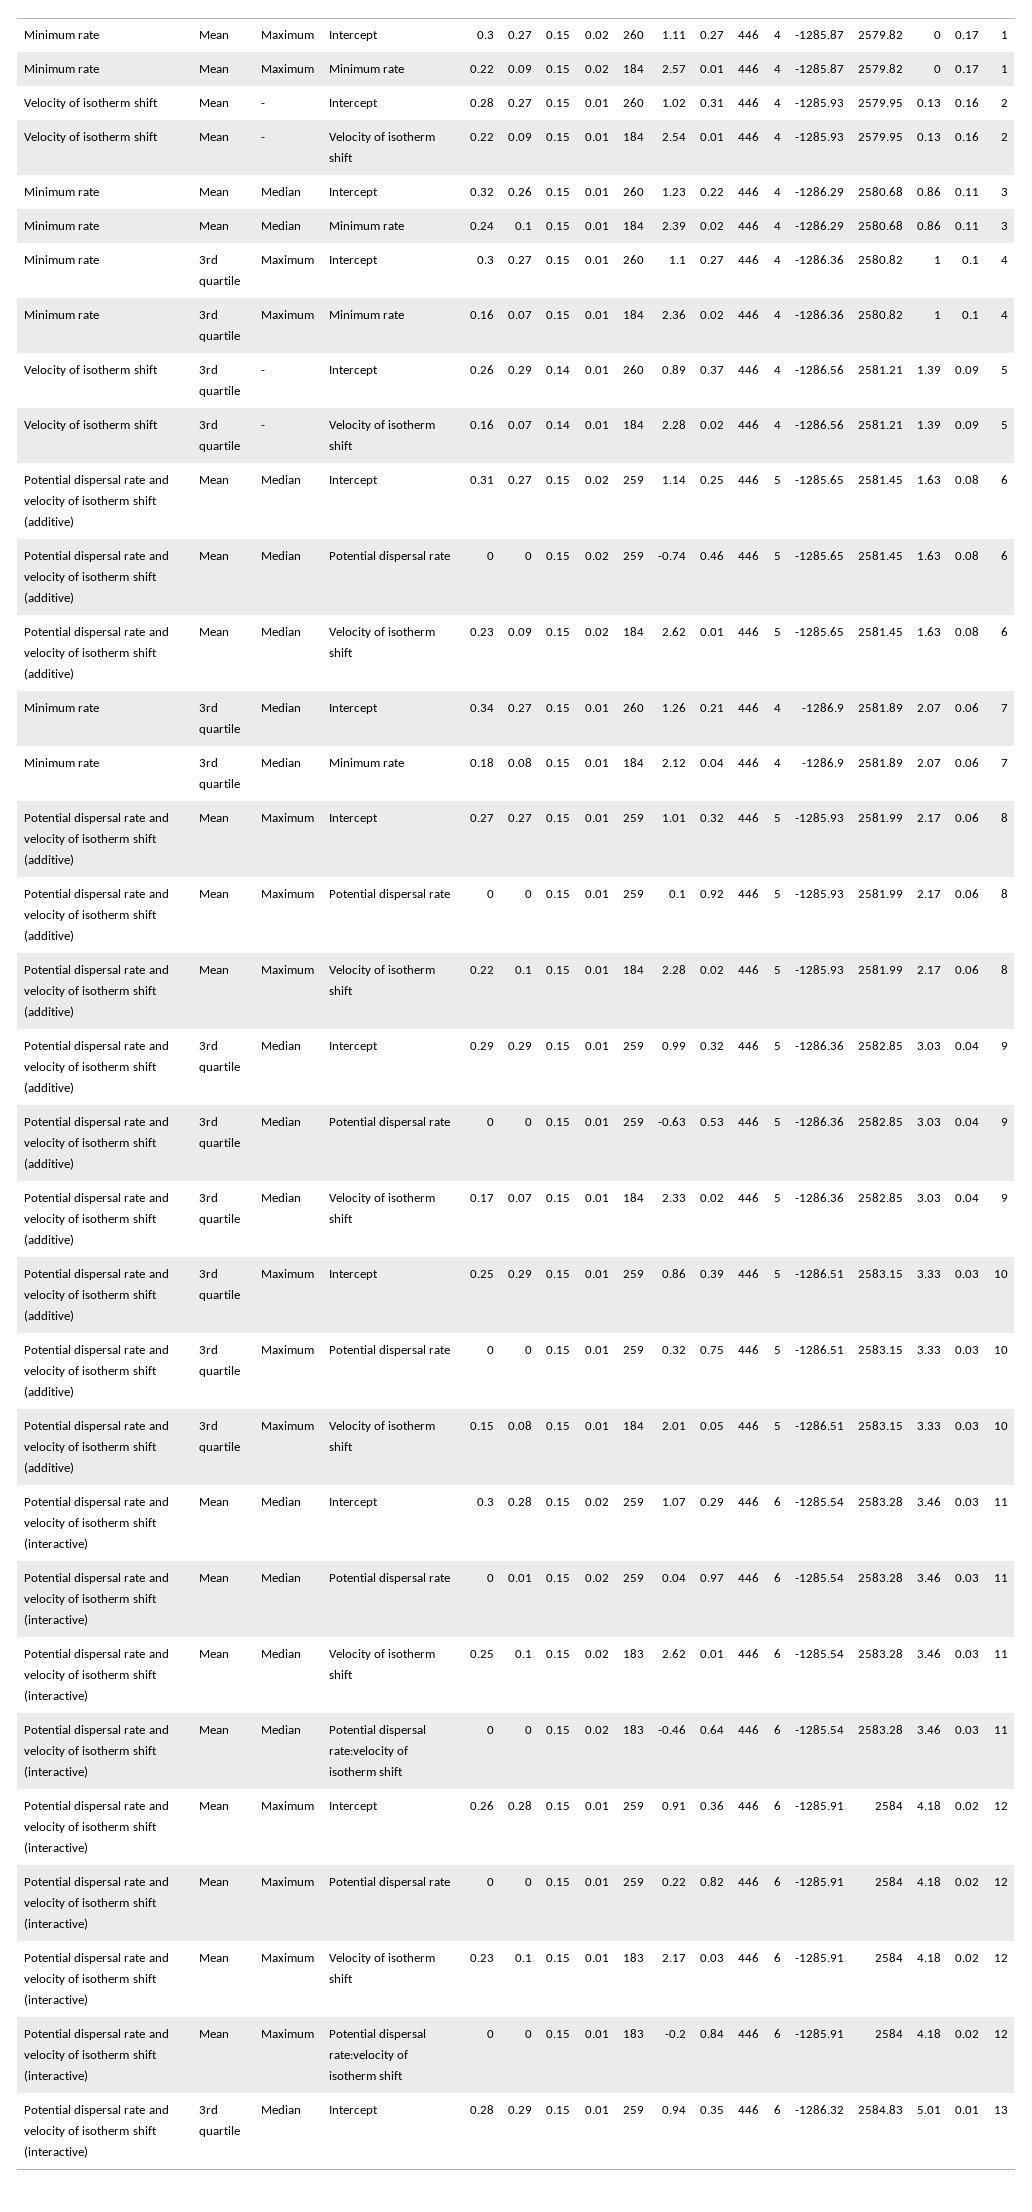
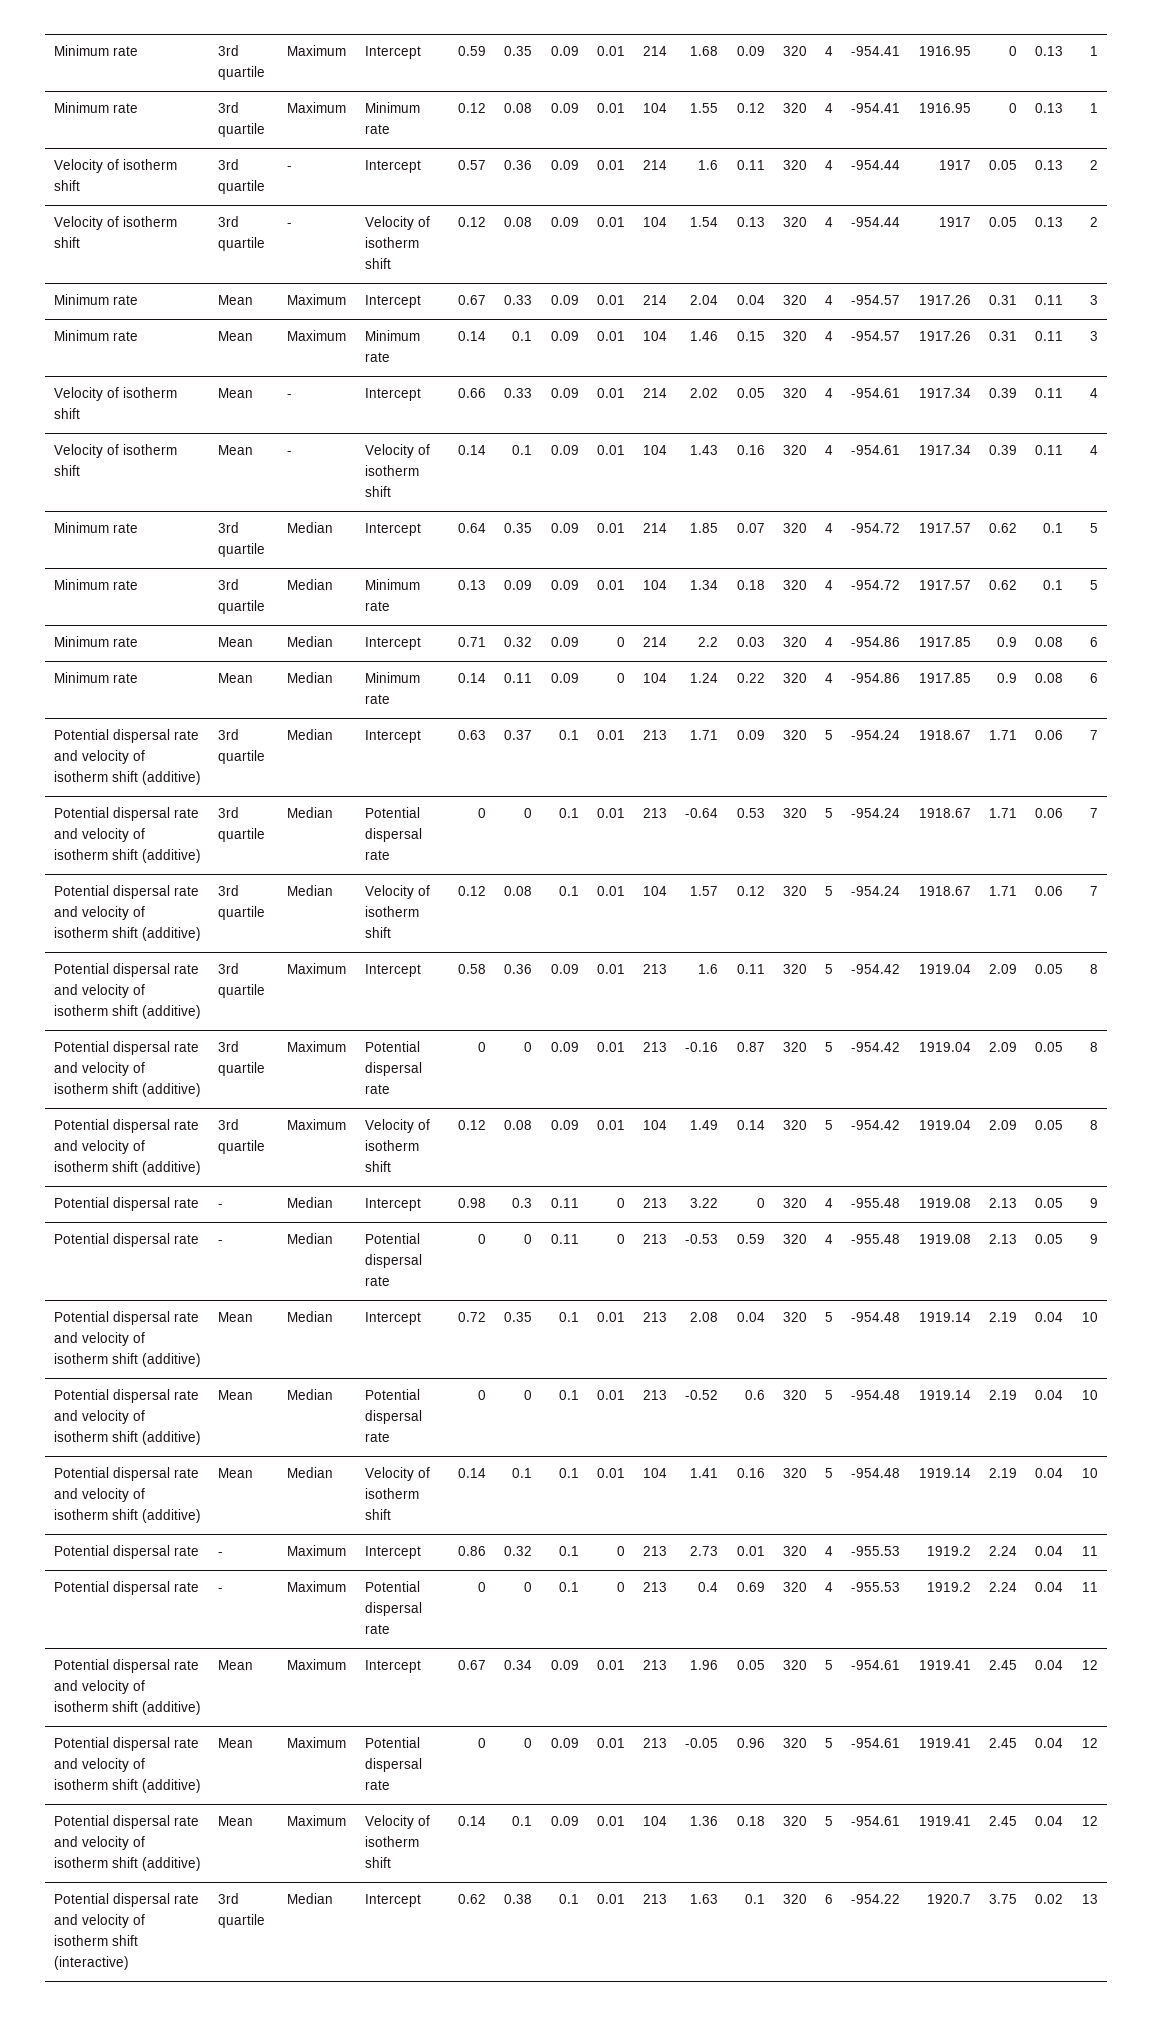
- Minimum rate | Mean | Maximum | Intercept | 0.3 | 0.27 | 0.15 | 0.02 | 260 | 1.11 | 0.27 | 446 | 4 | -1285.87 | 2579.82 | 0 | 0.17 | 1
- Minimum rate | Mean | Maximum | Minimum rate | 0.22 | 0.09 | 0.15 | 0.02 | 184 | 2.57 | 0.01 | 446 | 4 | -1285.87 | 2579.82 | 0 | 0.17 | 1
- Velocity of isotherm shift | Mean | - | Intercept | 0.28 | 0.27 | 0.15 | 0.01 | 260 | 1.02 | 0.31 | 446 | 4 | -1285.93 | 2579.95 | 0.13 | 0.16 | 2
- Velocity of isotherm shift | Mean | - | Velocity of isotherm shift | 0.22 | 0.09 | 0.15 | 0.01 | 184 | 2.54 | 0.01 | 446 | 4 | -1285.93 | 2579.95 | 0.13 | 0.16 | 2
- Minimum rate | Mean | Median | Intercept | 0.32 | 0.26 | 0.15 | 0.01 | 260 | 1.23 | 0.22 | 446 | 4 | -1286.29 | 2580.68 | 0.86 | 0.11 | 3
- Minimum rate | Mean | Median | Minimum rate | 0.24 | 0.1 | 0.15 | 0.01 | 184 | 2.39 | 0.02 | 446 | 4 | -1286.29 | 2580.68 | 0.86 | 0.11 | 3
- Minimum rate | 3rd quartile | Maximum | Intercept | 0.3 | 0.27 | 0.15 | 0.01 | 260 | 1.1 | 0.27 | 446 | 4 | -1286.36 | 2580.82 | 1 | 0.1 | 4
+ Minimum rate | 3rd quartile | Maximum | Intercept | 0.59 | 0.35 | 0.09 | 0.01 | 214 | 1.68 | 0.09 | 320 | 4 | -954.41 | 1916.95 | 0 | 0.13 | 1
- Minimum rate | 3rd quartile | Maximum | Minimum rate | 0.16 | 0.07 | 0.15 | 0.01 | 184 | 2.36 | 0.02 | 446 | 4 | -1286.36 | 2580.82 | 1 | 0.1 | 4
+ Minimum rate | 3rd quartile | Maximum | Minimum rate | 0.12 | 0.08 | 0.09 | 0.01 | 104 | 1.55 | 0.12 | 320 | 4 | -954.41 | 1916.95 | 0 | 0.13 | 1
- Velocity of isotherm shift | 3rd quartile | - | Intercept | 0.26 | 0.29 | 0.14 | 0.01 | 260 | 0.89 | 0.37 | 446 | 4 | -1286.56 | 2581.21 | 1.39 | 0.09 | 5
+ Velocity of isotherm shift | 3rd quartile | - | Intercept | 0.57 | 0.36 | 0.09 | 0.01 | 214 | 1.6 | 0.11 | 320 | 4 | -954.44 | 1917 | 0.05 | 0.13 | 2
- Velocity of isotherm shift | 3rd quartile | - | Velocity of isotherm shift | 0.16 | 0.07 | 0.14 | 0.01 | 184 | 2.28 | 0.02 | 446 | 4 | -1286.56 | 2581.21 | 1.39 | 0.09 | 5
- Potential dispersal rate and velocity of isotherm shift (additive) | Mean | Median | Intercept | 0.31 | 0.27 | 0.15 | 0.02 | 259 | 1.14 | 0.25 | 446 | 5 | -1285.65 | 2581.45 | 1.63 | 0.08 | 6
- Potential dispersal rate and velocity of isotherm shift (additive) | Mean | Median | Potential dispersal rate | 0 | 0 | 0.15 | 0.02 | 259 | -0.74 | 0.46 | 446 | 5 | -1285.65 | 2581.45 | 1.63 | 0.08 | 6
- Potential dispersal rate and velocity of isotherm shift (additive) | Mean | Median | Velocity of isotherm shift | 0.23 | 0.09 | 0.15 | 0.02 | 184 | 2.62 | 0.01 | 446 | 5 | -1285.65 | 2581.45 | 1.63 | 0.08 | 6
+ Velocity of isotherm shift | 3rd quartile | - | Velocity of isotherm shift | 0.12 | 0.08 | 0.09 | 0.01 | 104 | 1.54 | 0.13 | 320 | 4 | -954.44 | 1917 | 0.05 | 0.13 | 2
+ Minimum rate | Mean | Maximum | Intercept | 0.67 | 0.33 | 0.09 | 0.01 | 214 | 2.04 | 0.04 | 320 | 4 | -954.57 | 1917.26 | 0.31 | 0.11 | 3
+ Minimum rate | Mean | Maximum | Minimum rate | 0.14 | 0.1 | 0.09 | 0.01 | 104 | 1.46 | 0.15 | 320 | 4 | -954.57 | 1917.26 | 0.31 | 0.11 | 3
+ Velocity of isotherm shift | Mean | - | Intercept | 0.66 | 0.33 | 0.09 | 0.01 | 214 | 2.02 | 0.05 | 320 | 4 | -954.61 | 1917.34 | 0.39 | 0.11 | 4
+ Velocity of isotherm shift | Mean | - | Velocity of isotherm shift | 0.14 | 0.1 | 0.09 | 0.01 | 104 | 1.43 | 0.16 | 320 | 4 | -954.61 | 1917.34 | 0.39 | 0.11 | 4
- Minimum rate | 3rd quartile | Median | Intercept | 0.34 | 0.27 | 0.15 | 0.01 | 260 | 1.26 | 0.21 | 446 | 4 | -1286.9 | 2581.89 | 2.07 | 0.06 | 7
+ Minimum rate | 3rd quartile | Median | Intercept | 0.64 | 0.35 | 0.09 | 0.01 | 214 | 1.85 | 0.07 | 320 | 4 | -954.72 | 1917.57 | 0.62 | 0.1 | 5
- Minimum rate | 3rd quartile | Median | Minimum rate | 0.18 | 0.08 | 0.15 | 0.01 | 184 | 2.12 | 0.04 | 446 | 4 | -1286.9 | 2581.89 | 2.07 | 0.06 | 7
- Potential dispersal rate and velocity of isotherm shift (additive) | Mean | Maximum | Intercept | 0.27 | 0.27 | 0.15 | 0.01 | 259 | 1.01 | 0.32 | 446 | 5 | -1285.93 | 2581.99 | 2.17 | 0.06 | 8
- Potential dispersal rate and velocity of isotherm shift (additive) | Mean | Maximum | Potential dispersal rate | 0 | 0 | 0.15 | 0.01 | 259 | 0.1 | 0.92 | 446 | 5 | -1285.93 | 2581.99 | 2.17 | 0.06 | 8
- Potential dispersal rate and velocity of isotherm shift (additive) | Mean | Maximum | Velocity of isotherm shift | 0.22 | 0.1 | 0.15 | 0.01 | 184 | 2.28 | 0.02 | 446 | 5 | -1285.93 | 2581.99 | 2.17 | 0.06 | 8
+ Minimum rate | 3rd quartile | Median | Minimum rate | 0.13 | 0.09 | 0.09 | 0.01 | 104 | 1.34 | 0.18 | 320 | 4 | -954.72 | 1917.57 | 0.62 | 0.1 | 5
+ Minimum rate | Mean | Median | Intercept | 0.71 | 0.32 | 0.09 | 0 | 214 | 2.2 | 0.03 | 320 | 4 | -954.86 | 1917.85 | 0.9 | 0.08 | 6
+ Minimum rate | Mean | Median | Minimum rate | 0.14 | 0.11 | 0.09 | 0 | 104 | 1.24 | 0.22 | 320 | 4 | -954.86 | 1917.85 | 0.9 | 0.08 | 6
- Potential dispersal rate and velocity of isotherm shift (additive) | 3rd quartile | Median | Intercept | 0.29 | 0.29 | 0.15 | 0.01 | 259 | 0.99 | 0.32 | 446 | 5 | -1286.36 | 2582.85 | 3.03 | 0.04 | 9
+ Potential dispersal rate and velocity of isotherm shift (additive) | 3rd quartile | Median | Intercept | 0.63 | 0.37 | 0.1 | 0.01 | 213 | 1.71 | 0.09 | 320 | 5 | -954.24 | 1918.67 | 1.71 | 0.06 | 7
- Potential dispersal rate and velocity of isotherm shift (additive) | 3rd quartile | Median | Potential dispersal rate | 0 | 0 | 0.15 | 0.01 | 259 | -0.63 | 0.53 | 446 | 5 | -1286.36 | 2582.85 | 3.03 | 0.04 | 9
+ Potential dispersal rate and velocity of isotherm shift (additive) | 3rd quartile | Median | Potential dispersal rate | 0 | 0 | 0.1 | 0.01 | 213 | -0.64 | 0.53 | 320 | 5 | -954.24 | 1918.67 | 1.71 | 0.06 | 7
- Potential dispersal rate and velocity of isotherm shift (additive) | 3rd quartile | Median | Velocity of isotherm shift | 0.17 | 0.07 | 0.15 | 0.01 | 184 | 2.33 | 0.02 | 446 | 5 | -1286.36 | 2582.85 | 3.03 | 0.04 | 9
+ Potential dispersal rate and velocity of isotherm shift (additive) | 3rd quartile | Median | Velocity of isotherm shift | 0.12 | 0.08 | 0.1 | 0.01 | 104 | 1.57 | 0.12 | 320 | 5 | -954.24 | 1918.67 | 1.71 | 0.06 | 7
- Potential dispersal rate and velocity of isotherm shift (additive) | 3rd quartile | Maximum | Intercept | 0.25 | 0.29 | 0.15 | 0.01 | 259 | 0.86 | 0.39 | 446 | 5 | -1286.51 | 2583.15 | 3.33 | 0.03 | 10
+ Potential dispersal rate and velocity of isotherm shift (additive) | 3rd quartile | Maximum | Intercept | 0.58 | 0.36 | 0.09 | 0.01 | 213 | 1.6 | 0.11 | 320 | 5 | -954.42 | 1919.04 | 2.09 | 0.05 | 8
- Potential dispersal rate and velocity of isotherm shift (additive) | 3rd quartile | Maximum | Potential dispersal rate | 0 | 0 | 0.15 | 0.01 | 259 | 0.32 | 0.75 | 446 | 5 | -1286.51 | 2583.15 | 3.33 | 0.03 | 10
+ Potential dispersal rate and velocity of isotherm shift (additive) | 3rd quartile | Maximum | Potential dispersal rate | 0 | 0 | 0.09 | 0.01 | 213 | -0.16 | 0.87 | 320 | 5 | -954.42 | 1919.04 | 2.09 | 0.05 | 8
- Potential dispersal rate and velocity of isotherm shift (additive) | 3rd quartile | Maximum | Velocity of isotherm shift | 0.15 | 0.08 | 0.15 | 0.01 | 184 | 2.01 | 0.05 | 446 | 5 | -1286.51 | 2583.15 | 3.33 | 0.03 | 10
- Potential dispersal rate and velocity of isotherm shift (interactive) | Mean | Median | Intercept | 0.3 | 0.28 | 0.15 | 0.02 | 259 | 1.07 | 0.29 | 446 | 6 | -1285.54 | 2583.28 | 3.46 | 0.03 | 11
- Potential dispersal rate and velocity of isotherm shift (interactive) | Mean | Median | Potential dispersal rate | 0 | 0.01 | 0.15 | 0.02 | 259 | 0.04 | 0.97 | 446 | 6 | -1285.54 | 2583.28 | 3.46 | 0.03 | 11
- Potential dispersal rate and velocity of isotherm shift (interactive) | Mean | Median | Velocity of isotherm shift | 0.25 | 0.1 | 0.15 | 0.02 | 183 | 2.62 | 0.01 | 446 | 6 | -1285.54 | 2583.28 | 3.46 | 0.03 | 11
- Potential dispersal rate and velocity of isotherm shift (interactive) | Mean | Median | Potential dispersal rate:velocity of isotherm shift | 0 | 0 | 0.15 | 0.02 | 183 | -0.46 | 0.64 | 446 | 6 | -1285.54 | 2583.28 | 3.46 | 0.03 | 11
- Potential dispersal rate and velocity of isotherm shift (interactive) | Mean | Maximum | Intercept | 0.26 | 0.28 | 0.15 | 0.01 | 259 | 0.91 | 0.36 | 446 | 6 | -1285.91 | 2584 | 4.18 | 0.02 | 12
- Potential dispersal rate and velocity of isotherm shift (interactive) | Mean | Maximum | Potential dispersal rate | 0 | 0 | 0.15 | 0.01 | 259 | 0.22 | 0.82 | 446 | 6 | -1285.91 | 2584 | 4.18 | 0.02 | 12
- Potential dispersal rate and velocity of isotherm shift (interactive) | Mean | Maximum | Velocity of isotherm shift | 0.23 | 0.1 | 0.15 | 0.01 | 183 | 2.17 | 0.03 | 446 | 6 | -1285.91 | 2584 | 4.18 | 0.02 | 12
- Potential dispersal rate and velocity of isotherm shift (interactive) | Mean | Maximum | Potential dispersal rate:velocity of isotherm shift | 0 | 0 | 0.15 | 0.01 | 183 | -0.2 | 0.84 | 446 | 6 | -1285.91 | 2584 | 4.18 | 0.02 | 12
+ Potential dispersal rate and velocity of isotherm shift (additive) | 3rd quartile | Maximum | Velocity of isotherm shift | 0.12 | 0.08 | 0.09 | 0.01 | 104 | 1.49 | 0.14 | 320 | 5 | -954.42 | 1919.04 | 2.09 | 0.05 | 8
+ Potential dispersal rate | - | Median | Intercept | 0.98 | 0.3 | 0.11 | 0 | 213 | 3.22 | 0 | 320 | 4 | -955.48 | 1919.08 | 2.13 | 0.05 | 9
+ Potential dispersal rate | - | Median | Potential dispersal rate | 0 | 0 | 0.11 | 0 | 213 | -0.53 | 0.59 | 320 | 4 | -955.48 | 1919.08 | 2.13 | 0.05 | 9
+ Potential dispersal rate and velocity of isotherm shift (additive) | Mean | Median | Intercept | 0.72 | 0.35 | 0.1 | 0.01 | 213 | 2.08 | 0.04 | 320 | 5 | -954.48 | 1919.14 | 2.19 | 0.04 | 10
+ Potential dispersal rate and velocity of isotherm shift (additive) | Mean | Median | Potential dispersal rate | 0 | 0 | 0.1 | 0.01 | 213 | -0.52 | 0.6 | 320 | 5 | -954.48 | 1919.14 | 2.19 | 0.04 | 10
+ Potential dispersal rate and velocity of isotherm shift (additive) | Mean | Median | Velocity of isotherm shift | 0.14 | 0.1 | 0.1 | 0.01 | 104 | 1.41 | 0.16 | 320 | 5 | -954.48 | 1919.14 | 2.19 | 0.04 | 10
+ Potential dispersal rate | - | Maximum | Intercept | 0.86 | 0.32 | 0.1 | 0 | 213 | 2.73 | 0.01 | 320 | 4 | -955.53 | 1919.2 | 2.24 | 0.04 | 11
+ Potential dispersal rate | - | Maximum | Potential dispersal rate | 0 | 0 | 0.1 | 0 | 213 | 0.4 | 0.69 | 320 | 4 | -955.53 | 1919.2 | 2.24 | 0.04 | 11
+ Potential dispersal rate and velocity of isotherm shift (additive) | Mean | Maximum | Intercept | 0.67 | 0.34 | 0.09 | 0.01 | 213 | 1.96 | 0.05 | 320 | 5 | -954.61 | 1919.41 | 2.45 | 0.04 | 12
+ Potential dispersal rate and velocity of isotherm shift (additive) | Mean | Maximum | Potential dispersal rate | 0 | 0 | 0.09 | 0.01 | 213 | -0.05 | 0.96 | 320 | 5 | -954.61 | 1919.41 | 2.45 | 0.04 | 12
+ Potential dispersal rate and velocity of isotherm shift (additive) | Mean | Maximum | Velocity of isotherm shift | 0.14 | 0.1 | 0.09 | 0.01 | 104 | 1.36 | 0.18 | 320 | 5 | -954.61 | 1919.41 | 2.45 | 0.04 | 12
- Potential dispersal rate and velocity of isotherm shift (interactive) | 3rd quartile | Median | Intercept | 0.28 | 0.29 | 0.15 | 0.01 | 259 | 0.94 | 0.35 | 446 | 6 | -1286.32 | 2584.83 | 5.01 | 0.01 | 13
+ Potential dispersal rate and velocity of isotherm shift (interactive) | 3rd quartile | Median | Intercept | 0.62 | 0.38 | 0.1 | 0.01 | 213 | 1.63 | 0.1 | 320 | 6 | -954.22 | 1920.7 | 3.75 | 0.02 | 13

